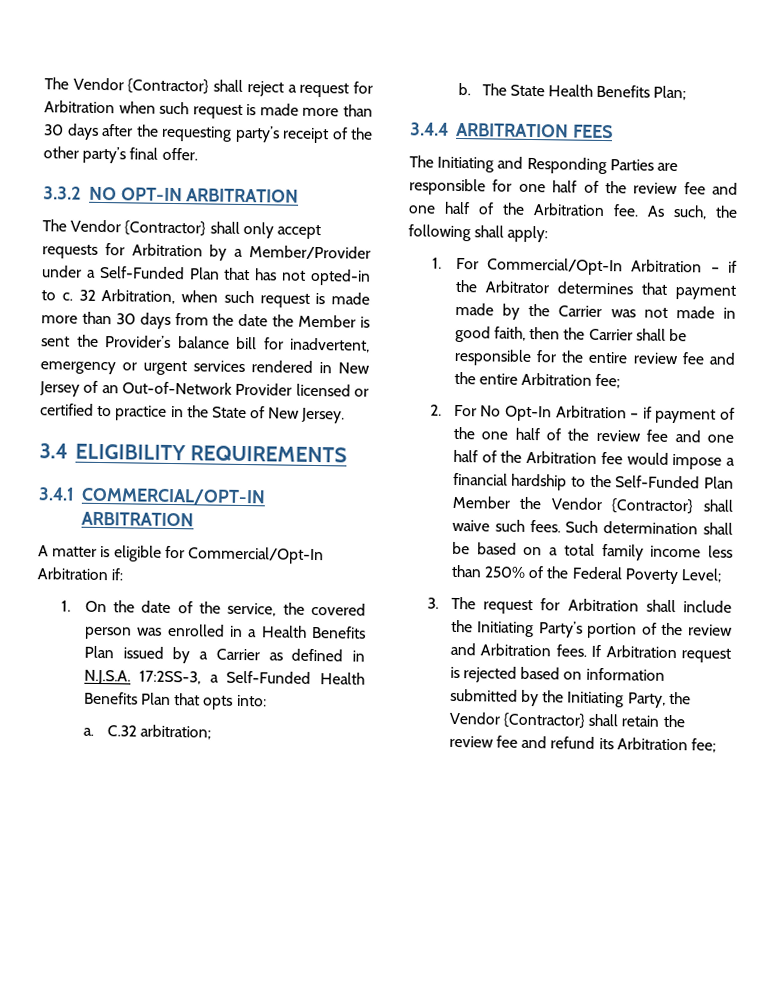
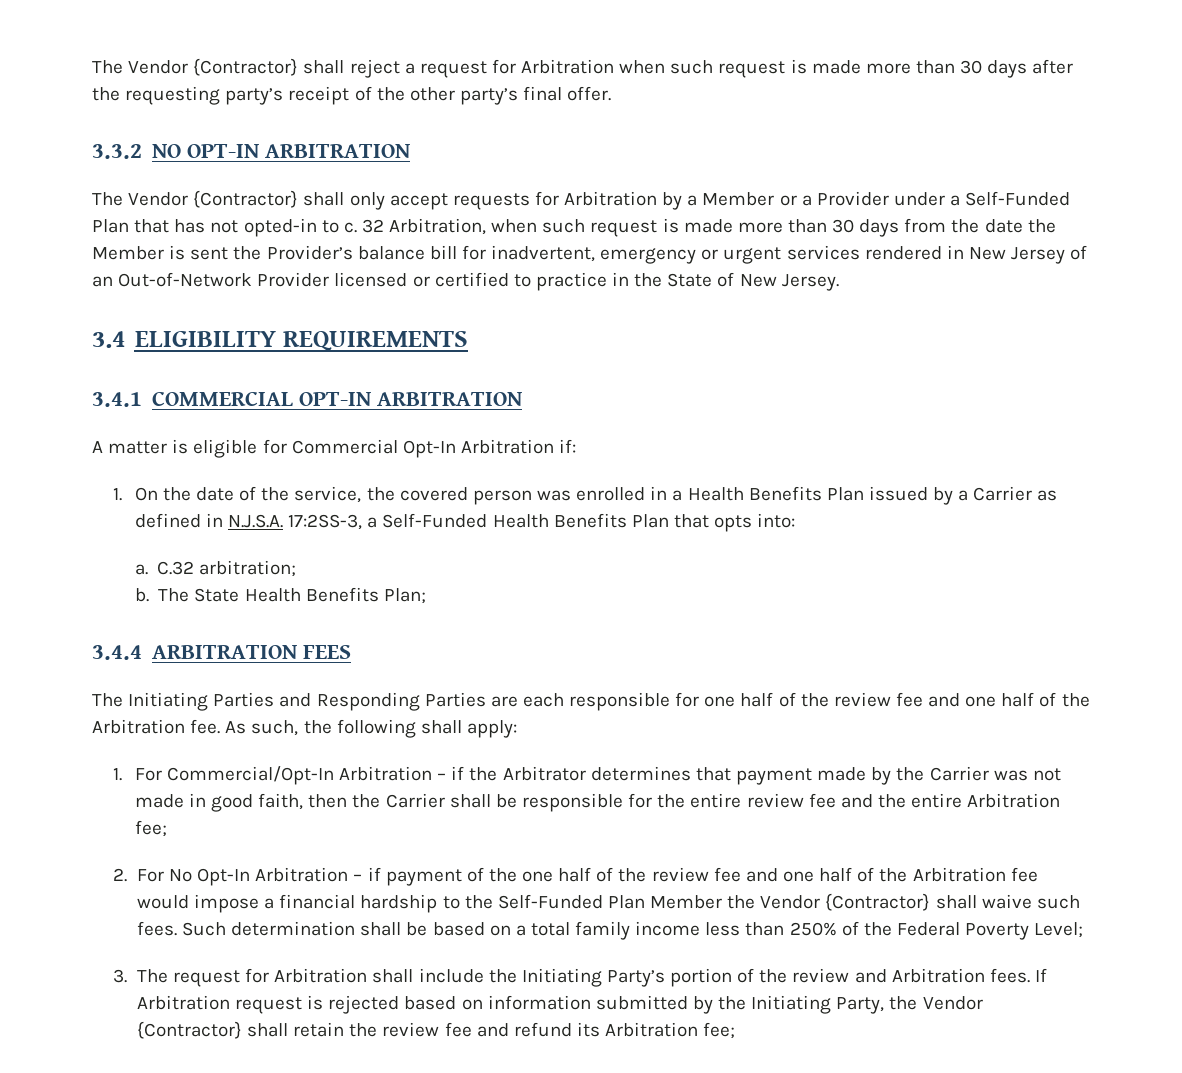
- The Vendor {Contractor} shall only accept requests for Arbitration by a Member/Provider under a Self-Funded Plan that has not opted-in to c.
+ The Vendor {Contractor} shall only accept requests for Arbitration by a Member or a Provider under a Self-Funded Plan that has not opted-in to c.
- 3.4.1 COMMERCIAL/OPT-IN ARBITRATION
+ 3.4.1 COMMERCIAL OPT-IN ARBITRATION
- A matter is eligible for Commercial/Opt-In Arbitration if:
+ A matter is eligible for Commercial Opt-In Arbitration if:
- The Initiating and Responding Parties are responsible for one half of the review fee and one half of the Arbitration fee.
+ The Initiating Parties and Responding Parties are each responsible for one half of the review fee and one half of the Arbitration fee.

